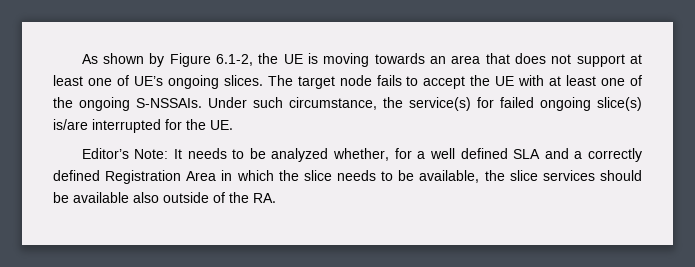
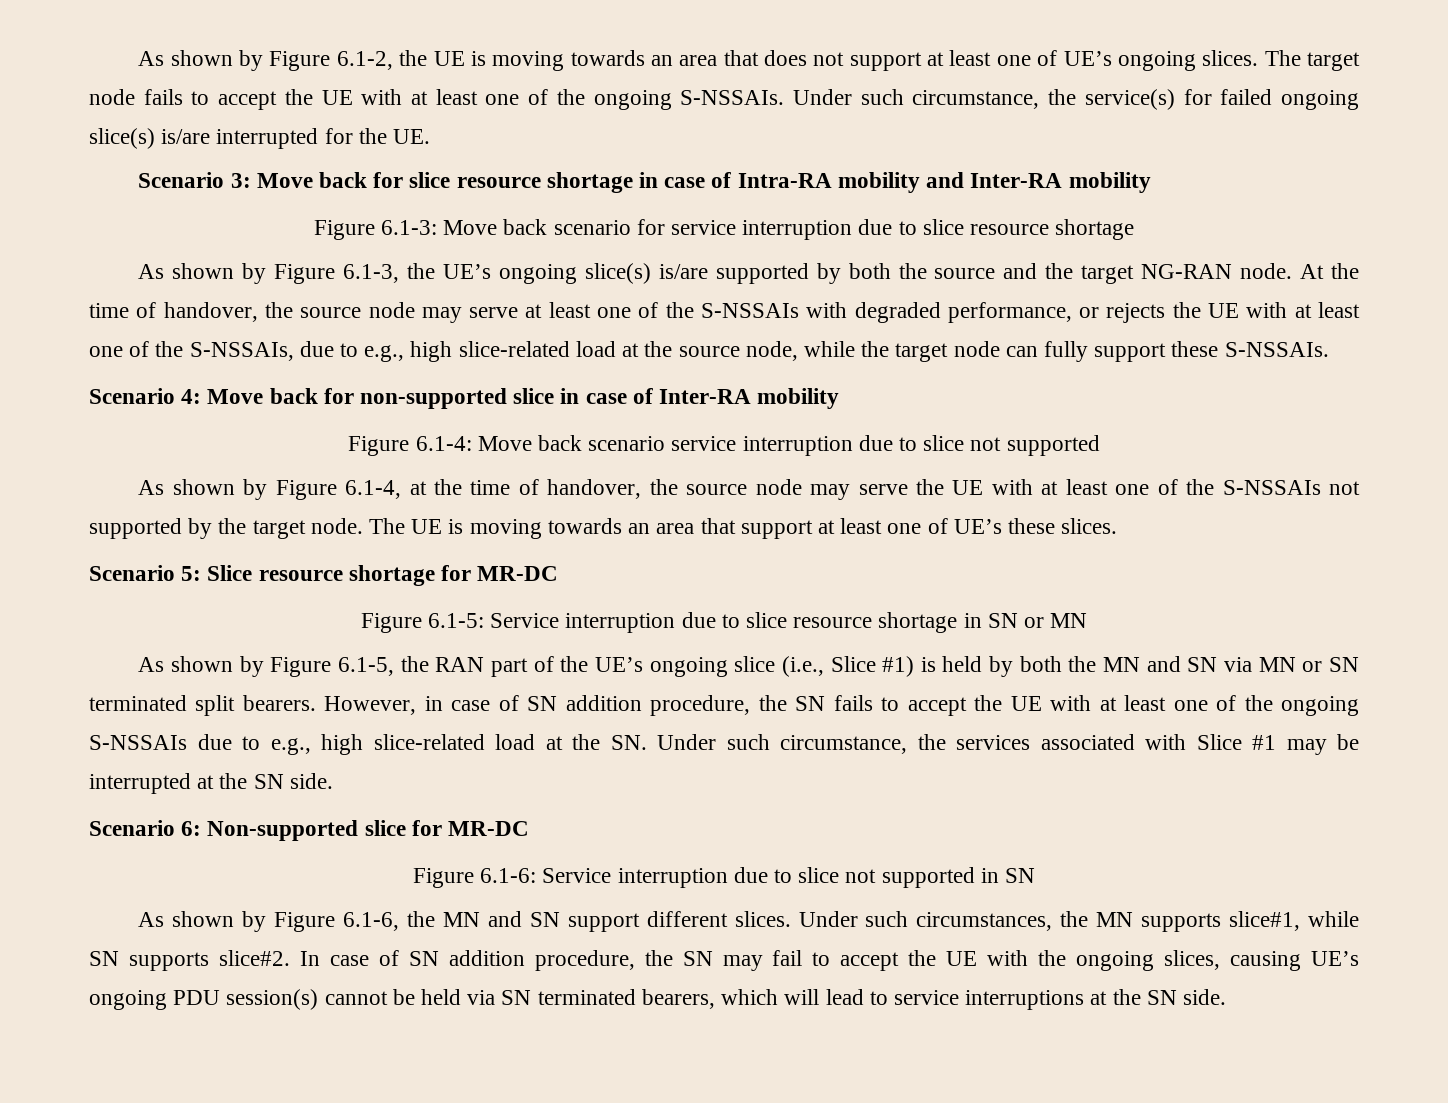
- Editor’s Note: It needs to be analyzed whether, for a well defined SLA and a correctly defined Registration Area in which the slice needs to be available, the slice services should be available also outside of the RA.
+ Scenario 3: Move back for slice resource shortage in case of Intra-RA mobility and Inter-RA mobility
+ Figure 6.1-3: Move back scenario for service interruption due to slice resource shortage
+ As shown by Figure 6.1-3, the UE’s ongoing slice(s) is/are supported by both the source and the target NG-RAN node. At the time of handover, the source node may serve at least one of the S-NSSAIs with degraded performance, or rejects the UE with at least one of the S-NSSAIs, due to e.g., high slice-related load at the source node, while the target node can fully support these S-NSSAIs.
+ Scenario 4: Move back for non-supported slice in case of Inter-RA mobility
+ Figure 6.1-4: Move back scenario service interruption due to slice not supported
+ As shown by Figure 6.1-4, at the time of handover, the source node may serve the UE with at least one of the S-NSSAIs not supported by the target node. The UE is moving towards an area that support at least one of UE’s these slices.
+ Scenario 5: Slice resource shortage for MR-DC
+ Figure 6.1-5: Service interruption due to slice resource shortage in SN or MN
+ As shown by Figure 6.1-5, the RAN part of the UE’s ongoing slice (i.e., Slice #1) is held by both the MN and SN via MN or SN terminated split bearers. However, in case of SN addition procedure, the SN fails to accept the UE with at least one of the ongoing S-NSSAIs due to e.g., high slice-related load at the SN. Under such circumstance, the services associated with Slice #1 may be interrupted at the SN side.
+ Scenario 6: Non-supported slice for MR-DC
+ Figure 6.1-6: Service interruption due to slice not supported in SN
+ As shown by Figure 6.1-6, the MN and SN support different slices. Under such circumstances, the MN supports slice#1, while SN supports slice#2. In case of SN addition procedure, the SN may fail to accept the UE with the ongoing slices, causing UE’s ongoing PDU session(s) cannot be held via SN terminated bearers, which will lead to service interruptions at the SN side.

